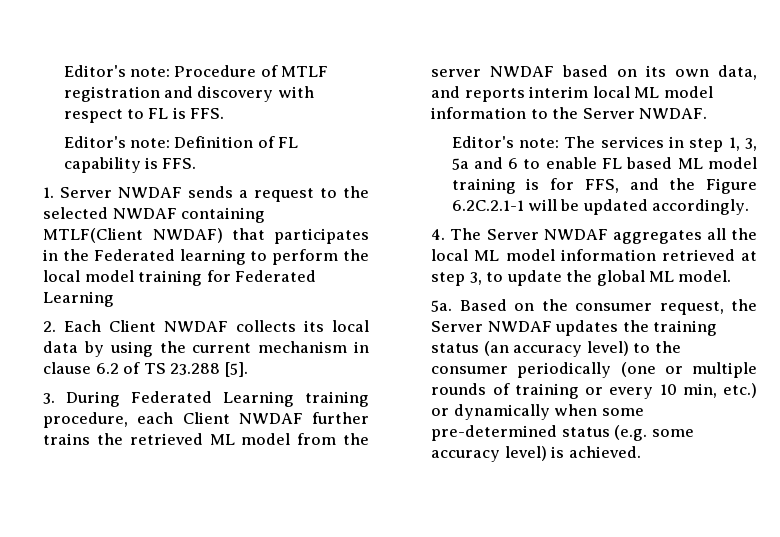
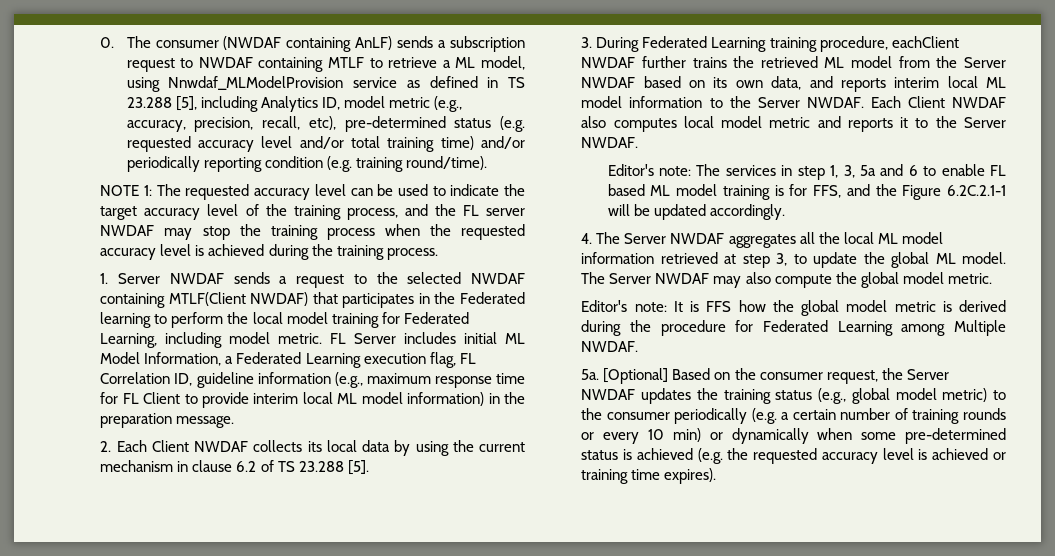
- Editor's note: Procedure of MTLF registration and discovery with respect to FL is FFS.
- Editor's note: Definition of FL capability is FFS.
+ 0. The consumer (NWDAF containing AnLF) sends a subscription request to NWDAF containing MTLF to retrieve a ML model, using Nnwdaf_MLModelProvision service as defined in TS 23.288 [5], including Analytics ID, model metric (e.g., accuracy, precision, recall, etc), pre-determined status (e.g. requested accuracy level and/or total training time) and/or periodically reporting condition (e.g. training round/time).
+ NOTE 1: The requested accuracy level can be used to indicate the target accuracy level of the training process, and the FL server NWDAF may stop the training process when the requested accuracy level is achieved during the training process.
- 1. Server NWDAF sends a request to the selected NWDAF containing MTLF(Client NWDAF) that participates in the Federated learning to perform the local model training for Federated Learning
+ 1. Server NWDAF sends a request to the selected NWDAF containing MTLF(Client NWDAF) that participates in the Federated learning to perform the local model training for Federated Learning, including model metric. FL Server includes initial ML Model Information, a Federated Learning execution flag, FL Correlation ID, guideline information (e.g., maximum response time for FL Client to provide interim local ML model information) in the preparation message.
- 3. During Federated Learning training procedure, each Client NWDAF further trains the retrieved ML model from the server NWDAF based on its own data, and reports interim local ML model information to the Server NWDAF.
+ 3. During Federated Learning training procedure, eachClient NWDAF further trains the retrieved ML model from the Server NWDAF based on its own data, and reports interim local ML model information to the Server NWDAF. Each Client NWDAF also computes local model metric and reports it to the Server NWDAF.
+ The Server NWDAF may also compute the global model metric.
+ Editor's note: It is FFS how the global model metric is derived during the procedure for Federated Learning among Multiple NWDAF.
- Based on the consumer request, the Server NWDAF updates the training status (an accuracy level) to the consumer periodically (one or multiple rounds of training or every 10 min, etc.) or dynamically when some pre-determined status (e.g. some accuracy level) is achieved.
+ [Optional] Based on the consumer request, the Server NWDAF updates the training status (e.g., global model metric) to the consumer periodically (e.g. a certain number of training rounds or every 10 min) or dynamically when some pre-determined status is achieved (e.g. the requested accuracy level is achieved or training time expires).

